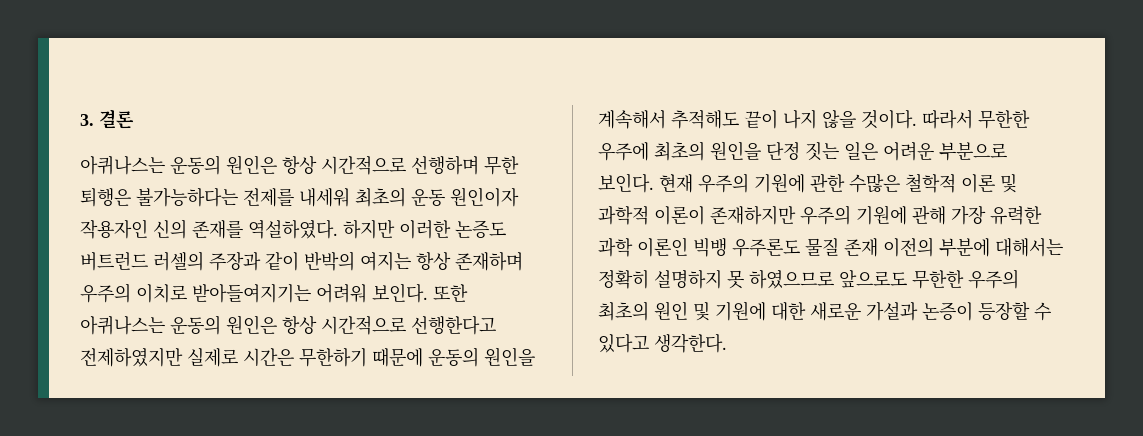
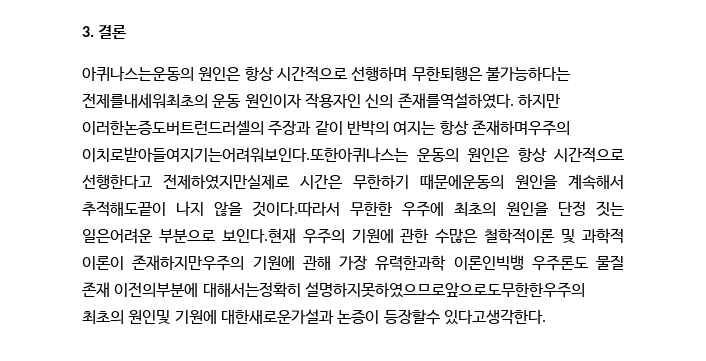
- 아퀴나스는 운동의 원인은 항상 시간적으로 선행하며 무한 퇴행은 불가능하다는 전제를 내세워 최초의 운동 원인이자 작용자인 신의 존재를 역설하였다. 하지만 이러한 논증도 버트런드 러셀의 주장과 같이 반박의 여지는 항상 존재하며 우주의 이치로 받아들여지기는 어려워 보인다. 또한 아퀴나스는 운동의 원인은 항상 시간적으로 선행한다고 전제하였지만 실제로 시간은 무한하기 때문에 운동의 원인을 계속해서 추적해도 끝이 나지 않을 것이다. 따라서 무한한 우주에 최초의 원인을 단정 짓는 일은 어려운 부분으로 보인다. 현재 우주의 기원에 관한 수많은 철학적 이론 및 과학적 이론이 존재하지만 우주의 기원에 관해 가장 유력한 과학 이론인 빅뱅 우주론도 물질 존재 이전의 부분에 대해서는 정확히 설명하지 못 하였으므로 앞으로도 무한한 우주의 최초의 원인 및 기원에 대한 새로운 가설과 논증이 등장할 수 있다고 생각한다.
+ 아퀴나스는운동의 원인은 항상 시간적으로 선행하며 무한퇴행은 불가능하다는 전제를내세워최초의 운동 원인이자 작용자인 신의 존재를역설하였다. 하지만 이러한논증도버트런드러셀의 주장과 같이 반박의 여지는 항상 존재하며우주의 이치로받아들여지기는어려워보인다.또한아퀴나스는 운동의 원인은 항상 시간적으로 선행한다고 전제하였지만실제로 시간은 무한하기 때문에운동의 원인을 계속해서 추적해도끝이 나지 않을 것이다.따라서 무한한 우주에 최초의 원인을 단정 짓는 일은어려운 부분으로 보인다.현재 우주의 기원에 관한 수많은 철학적이론 및 과학적 이론이 존재하지만우주의 기원에 관해 가장 유력한과학 이론인빅뱅 우주론도 물질 존재 이전의부분에 대해서는정확히 설명하지못하였으므로앞으로도무한한우주의 최초의 원인및 기원에 대한새로운가설과 논증이 등장할수 있다고생각한다.

